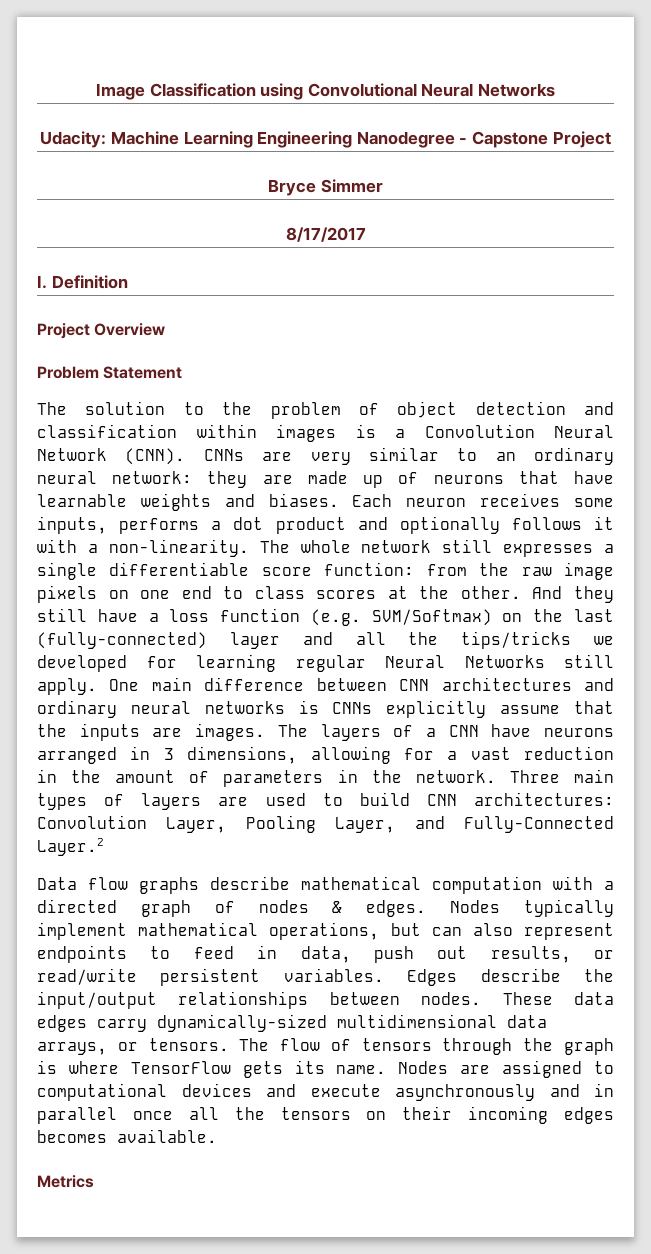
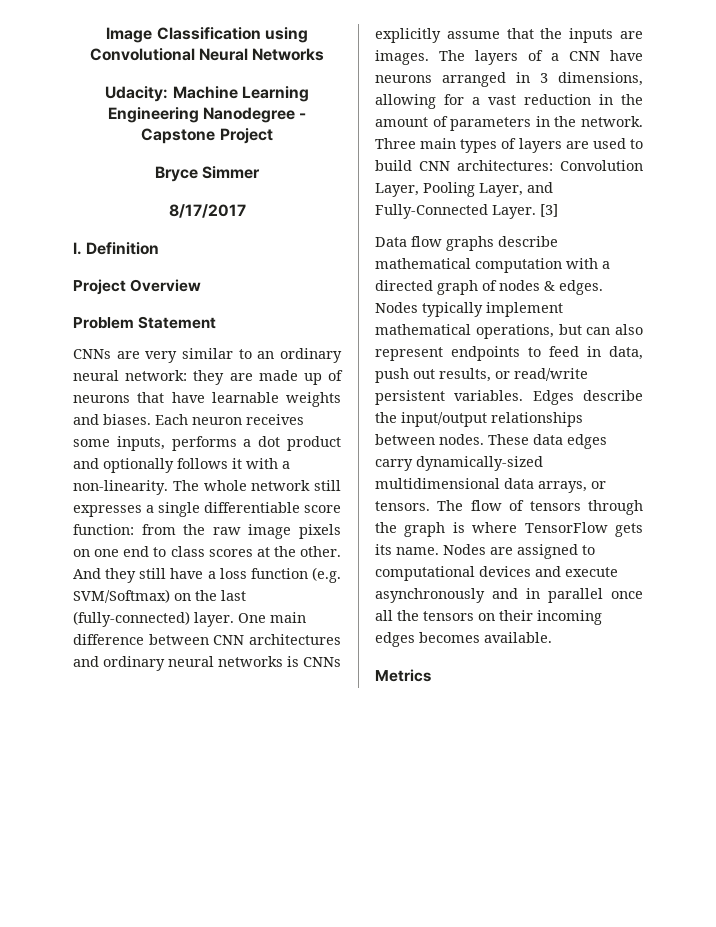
- The solution to the problem of object detection and classification within images is a Convolution Neural Network (CNN).
- And they still have a loss function (e.g. SVM/Softmax) on the last (fully-connected) layer and all the tips/tricks we developed for learning regular Neural Networks still apply.
+ And they still have a loss function (e.g. SVM/Softmax) on the last (fully-connected) layer.
- Three main types of layers are used to build CNN architectures: Convolution Layer, Pooling Layer, and Fully-Connected Layer.2
+ Three main types of layers are used to build CNN architectures: Convolution Layer, Pooling Layer, and Fully-Connected Layer. [3]

